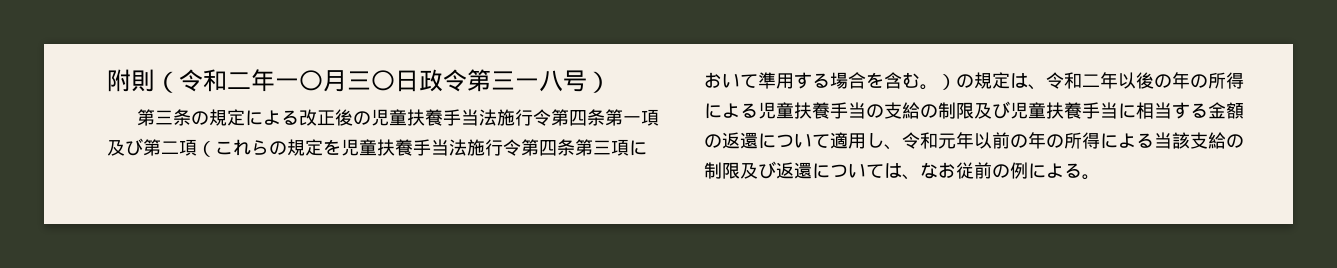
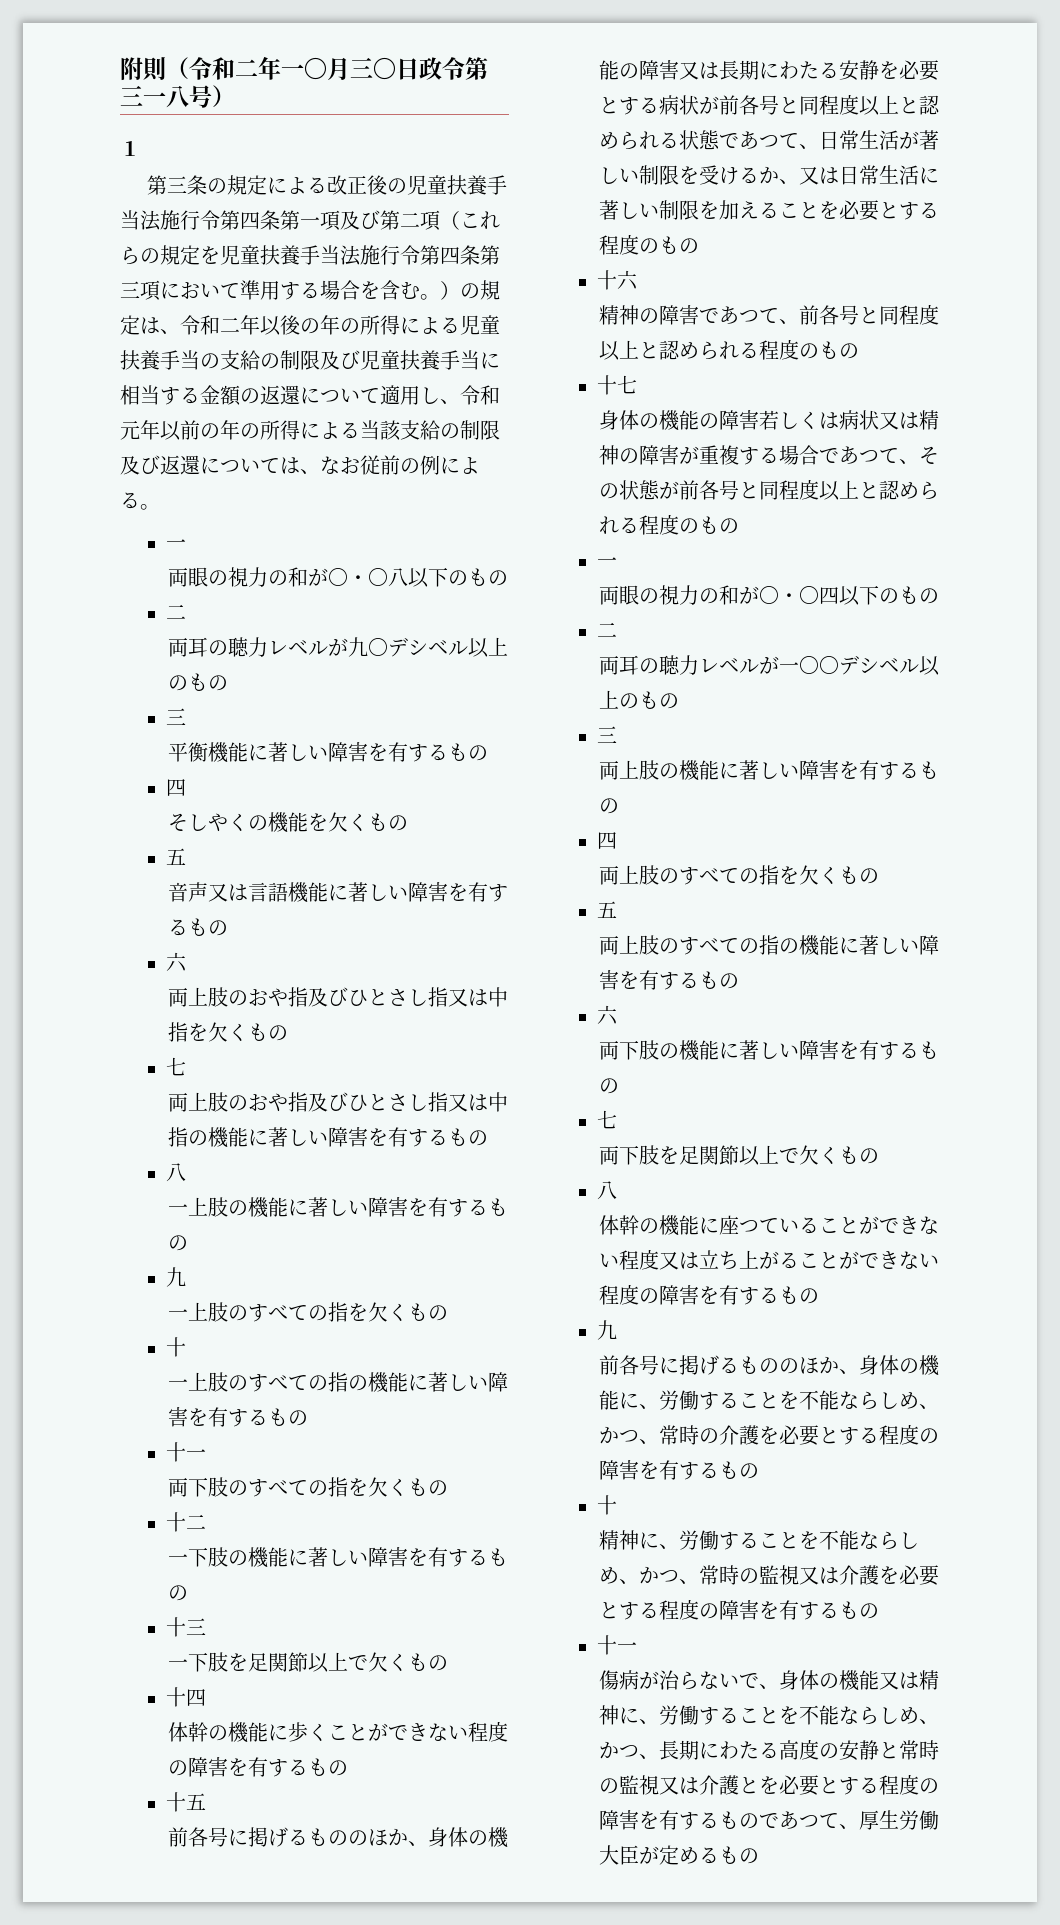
+ １
  第三条の規定による改正後の児童扶養手当法施行令第四条第一項及び第二項（これらの規定を児童扶養手当法施行令第四条第三項において準用する場合を含む。）の規定は、令和二年以後の年の所得による児童扶養手当の支給の制限及び児童扶養手当に相当する金額の返還について適用し、令和元年以前の年の所得による当該支給の制限及び返還については、なお従前の例による。
+ 一
+ 両眼の視力の和が〇・〇八以下のもの
+ 二
+ 両耳の聴力レベルが九〇デシベル以上のもの
+ 三
+ 平衡機能に著しい障害を有するもの
+ 四
+ そしやくの機能を欠くもの
+ 五
+ 音声又は言語機能に著しい障害を有するもの
+ 六
+ 両上肢のおや指及びひとさし指又は中指を欠くもの
+ 七
+ 両上肢のおや指及びひとさし指又は中指の機能に著しい障害を有するもの
+ 八
+ 一上肢の機能に著しい障害を有するもの
+ 九
+ 一上肢のすべての指を欠くもの
+ 十
+ 一上肢のすべての指の機能に著しい障害を有するもの
+ 十一
+ 両下肢のすべての指を欠くもの
+ 十二
+ 一下肢の機能に著しい障害を有するもの
+ 十三
+ 一下肢を足関節以上で欠くもの
+ 十四
+ 体幹の機能に歩くことができない程度の障害を有するもの
+ 十五
+ 前各号に掲げるもののほか、身体の機能の障害又は長期にわたる安静を必要とする病状が前各号と同程度以上と認められる状態であつて、日常生活が著しい制限を受けるか、又は日常生活に著しい制限を加えることを必要とする程度のもの
+ 十六
+ 精神の障害であつて、前各号と同程度以上と認められる程度のもの
+ 十七
+ 身体の機能の障害若しくは病状又は精神の障害が重複する場合であつて、その状態が前各号と同程度以上と認められる程度のもの
+ 一
+ 両眼の視力の和が〇・〇四以下のもの
+ 二
+ 両耳の聴力レベルが一〇〇デシベル以上のもの
+ 三
+ 両上肢の機能に著しい障害を有するもの
+ 四
+ 両上肢のすべての指を欠くもの
+ 五
+ 両上肢のすべての指の機能に著しい障害を有するもの
+ 六
+ 両下肢の機能に著しい障害を有するもの
+ 七
+ 両下肢を足関節以上で欠くもの
+ 八
+ 体幹の機能に座つていることができない程度又は立ち上がることができない程度の障害を有するもの
+ 九
+ 前各号に掲げるもののほか、身体の機能に、労働することを不能ならしめ、かつ、常時の介護を必要とする程度の障害を有するもの
+ 十
+ 精神に、労働することを不能ならしめ、かつ、常時の監視又は介護を必要とする程度の障害を有するもの
+ 十一
+ 傷病が治らないで、身体の機能又は精神に、労働することを不能ならしめ、かつ、長期にわたる高度の安静と常時の監視又は介護とを必要とする程度の障害を有するものであつて、厚生労働大臣が定めるもの

